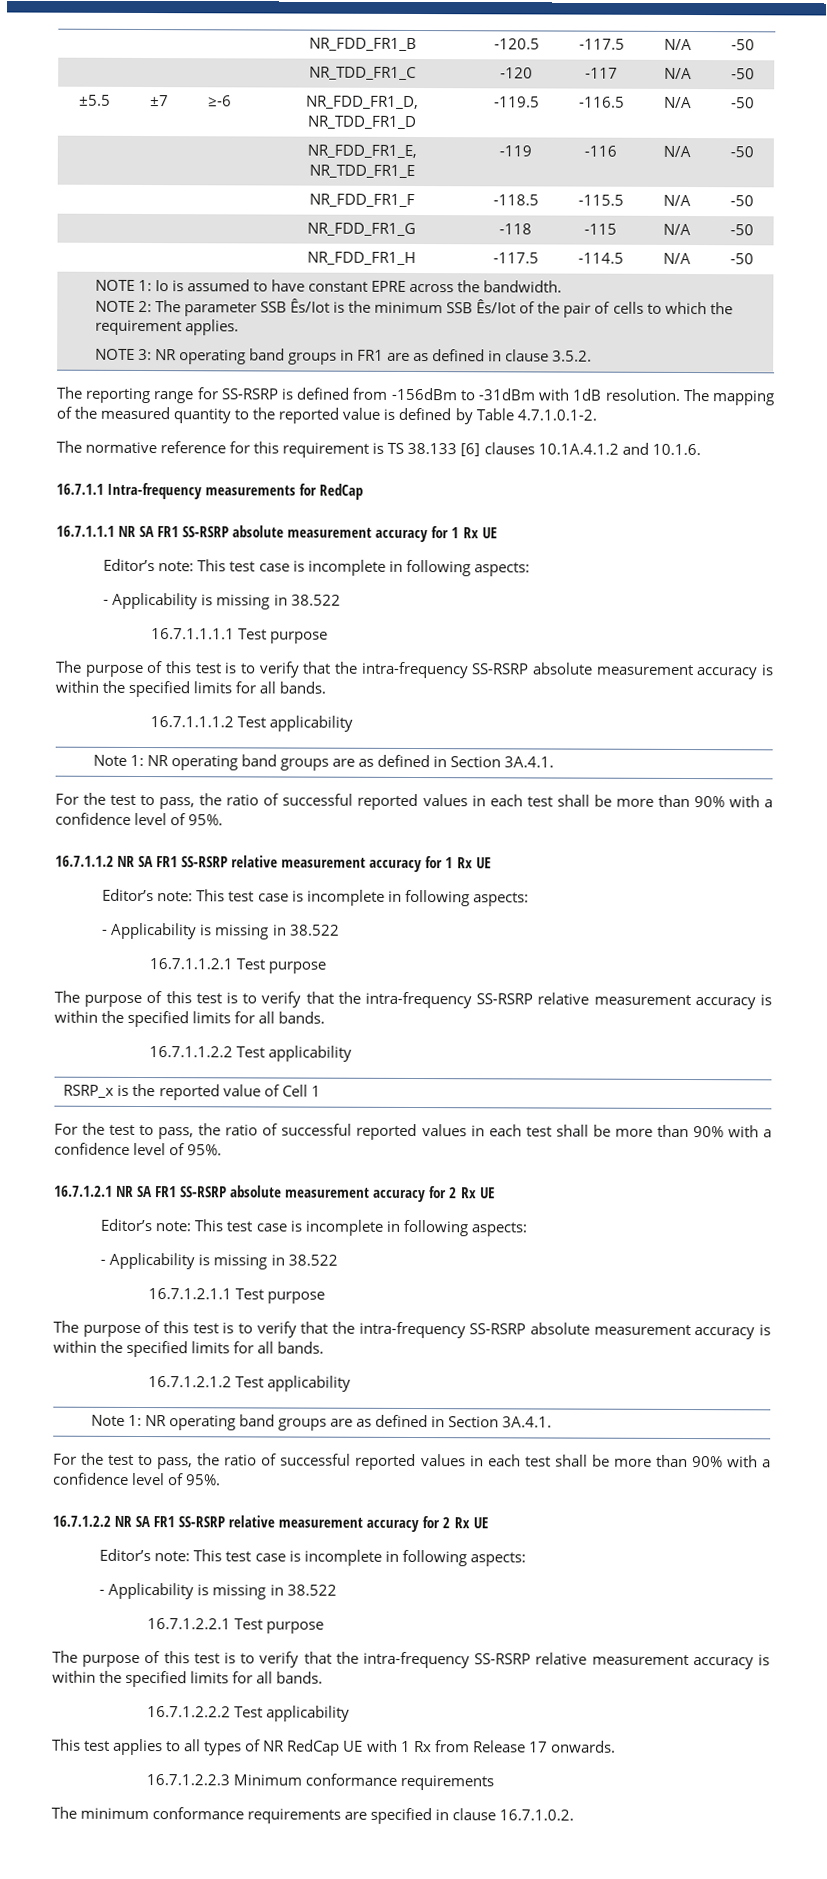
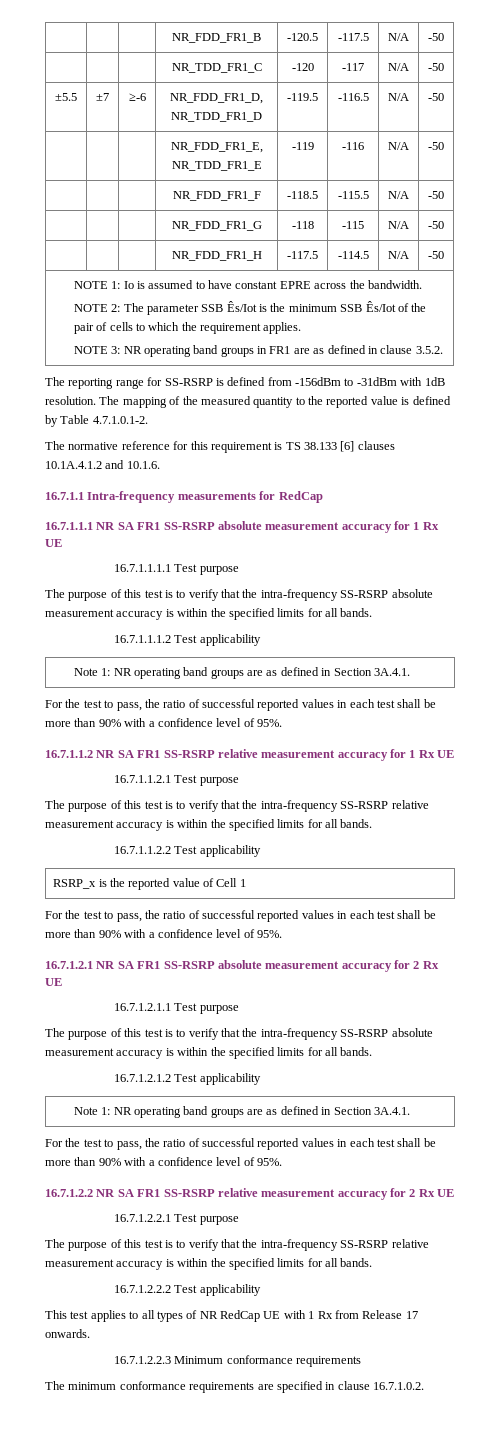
  16.7.1.1.1 NR SA FR1 SS-RSRP absolute measurement accuracy for 1 Rx UE
- Editor’s note: This test case is incomplete in following aspects:
- - Applicability is missing in 38.522
  16.7.1.1.2 NR SA FR1 SS-RSRP relative measurement accuracy for 1 Rx UE
- Editor’s note: This test case is incomplete in following aspects:
- - Applicability is missing in 38.522
  16.7.1.2.1 NR SA FR1 SS-RSRP absolute measurement accuracy for 2 Rx UE
- Editor’s note: This test case is incomplete in following aspects:
- - Applicability is missing in 38.522
  16.7.1.2.2 NR SA FR1 SS-RSRP relative measurement accuracy for 2 Rx UE
- Editor’s note: This test case is incomplete in following aspects:
- - Applicability is missing in 38.522

